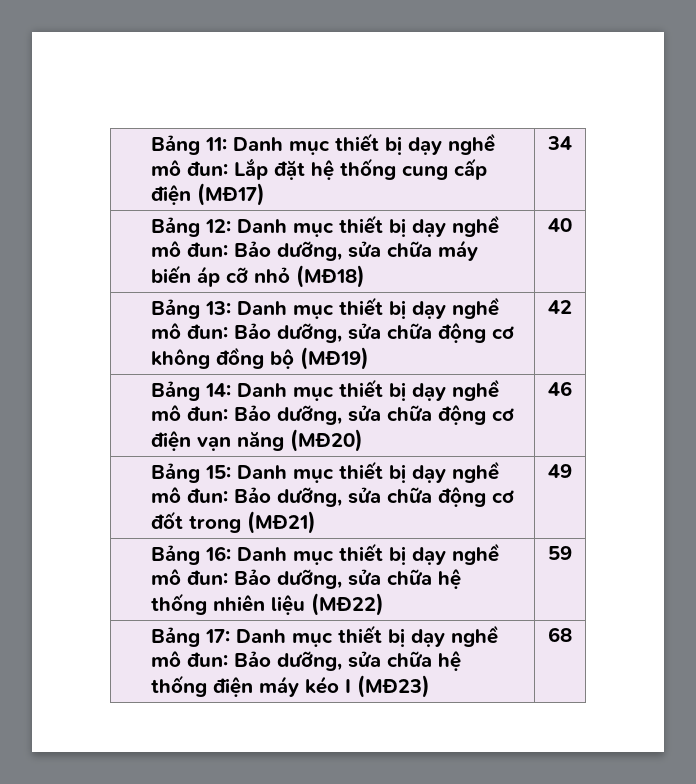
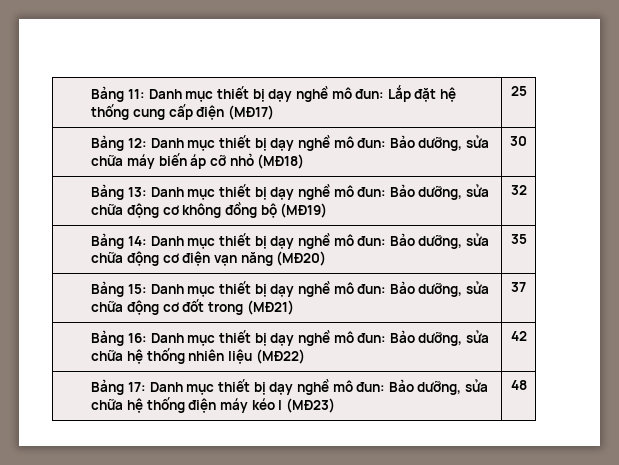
- Bảng 11: Danh mục thiết bị dạy nghề mô đun: Lắp đặt hệ thống cung cấp điện (MĐ17) | 34
+ Bảng 11: Danh mục thiết bị dạy nghề mô đun: Lắp đặt hệ thống cung cấp điện (MĐ17) | 25
- Bảng 12: Danh mục thiết bị dạy nghề mô đun: Bảo dưỡng, sửa chữa máy biến áp cỡ nhỏ (MĐ18) | 40
+ Bảng 12: Danh mục thiết bị dạy nghề mô đun: Bảo dưỡng, sửa chữa máy biến áp cỡ nhỏ (MĐ18) | 30
- Bảng 13: Danh mục thiết bị dạy nghề mô đun: Bảo dưỡng, sửa chữa động cơ không đồng bộ (MĐ19) | 42
+ Bảng 13: Danh mục thiết bị dạy nghề mô đun: Bảo dưỡng, sửa chữa động cơ không đồng bộ (MĐ19) | 32
- Bảng 14: Danh mục thiết bị dạy nghề mô đun: Bảo dưỡng, sửa chữa động cơ điện vạn năng (MĐ20) | 46
+ Bảng 14: Danh mục thiết bị dạy nghề mô đun: Bảo dưỡng, sửa chữa động cơ điện vạn năng (MĐ20) | 35
- Bảng 15: Danh mục thiết bị dạy nghề mô đun: Bảo dưỡng, sửa chữa động cơ đốt trong (MĐ21) | 49
+ Bảng 15: Danh mục thiết bị dạy nghề mô đun: Bảo dưỡng, sửa chữa động cơ đốt trong (MĐ21) | 37
- Bảng 16: Danh mục thiết bị dạy nghề mô đun: Bảo dưỡng, sửa chữa hệ thống nhiên liệu (MĐ22) | 59
+ Bảng 16: Danh mục thiết bị dạy nghề mô đun: Bảo dưỡng, sửa chữa hệ thống nhiên liệu (MĐ22) | 42
- Bảng 17: Danh mục thiết bị dạy nghề mô đun: Bảo dưỡng, sửa chữa hệ thống điện máy kéo I (MĐ23) | 68
+ Bảng 17: Danh mục thiết bị dạy nghề mô đun: Bảo dưỡng, sửa chữa hệ thống điện máy kéo I (MĐ23) | 48

